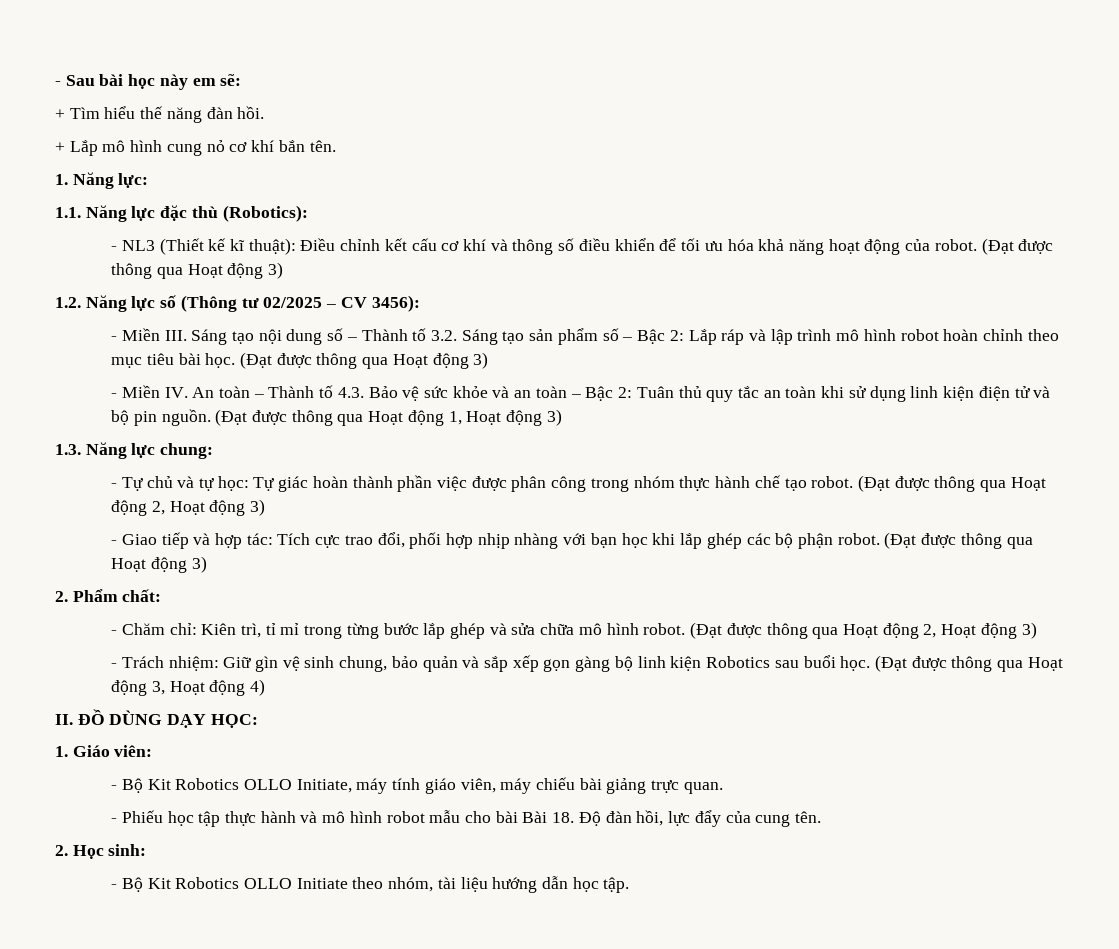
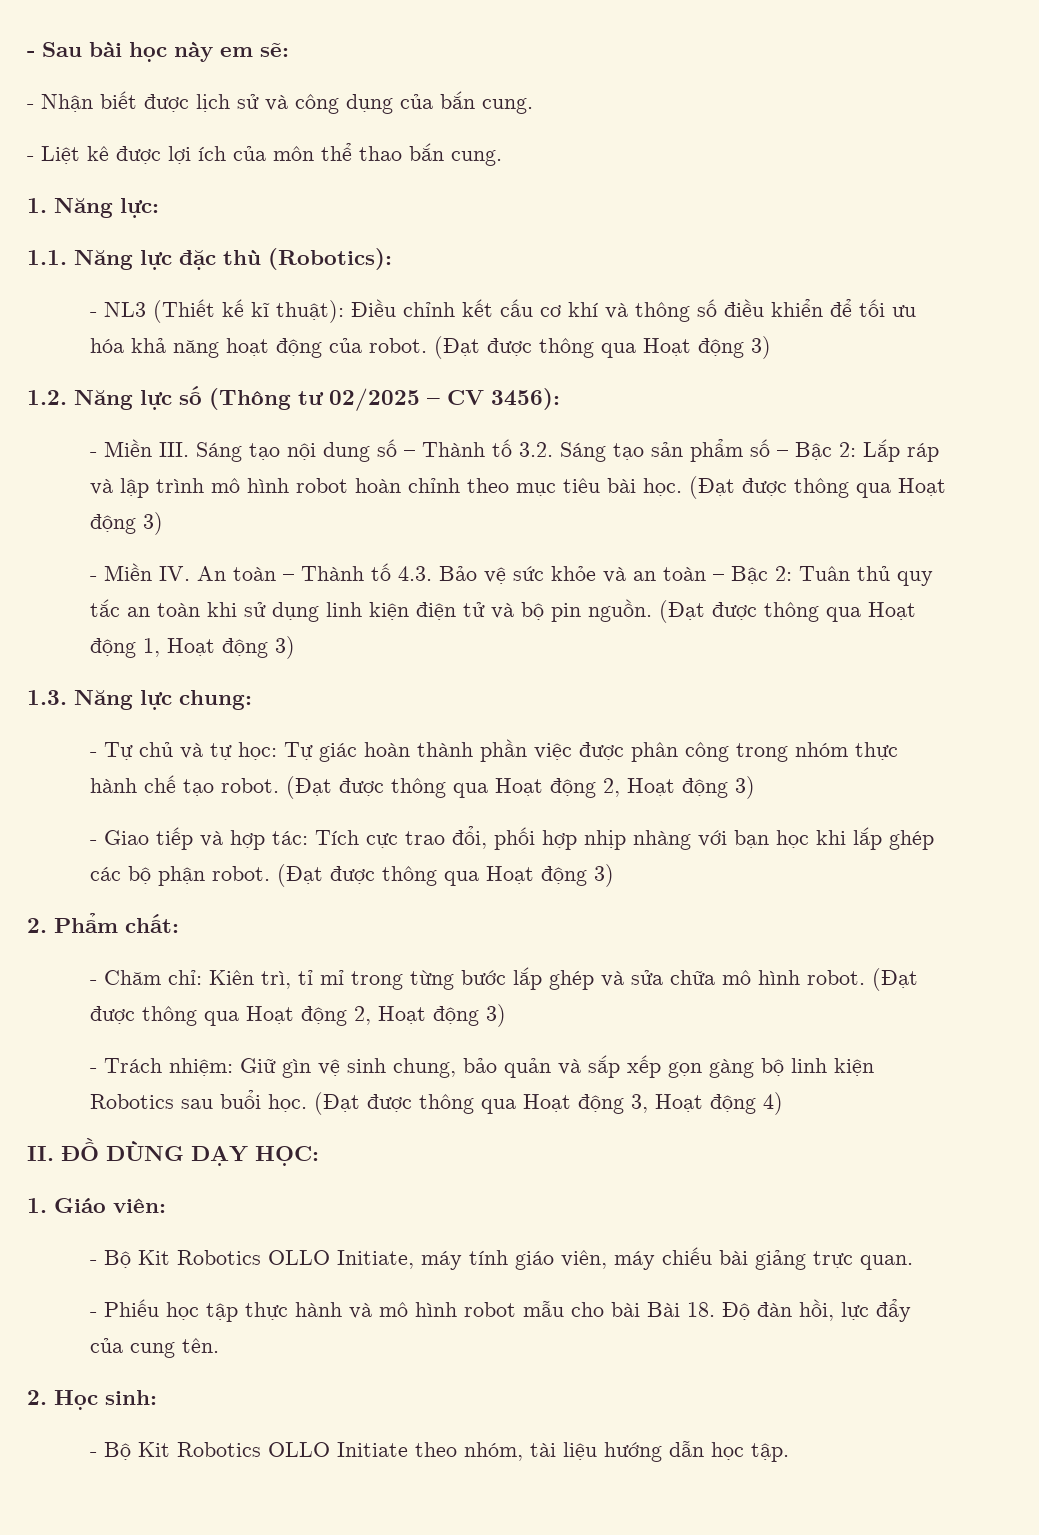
- + Tìm hiểu thế năng đàn hồi.
- + Lắp mô hình cung nỏ cơ khí bắn tên.
+ - Nhận biết được lịch sử và công dụng của bắn cung.
+ - Liệt kê được lợi ích của môn thể thao bắn cung.

